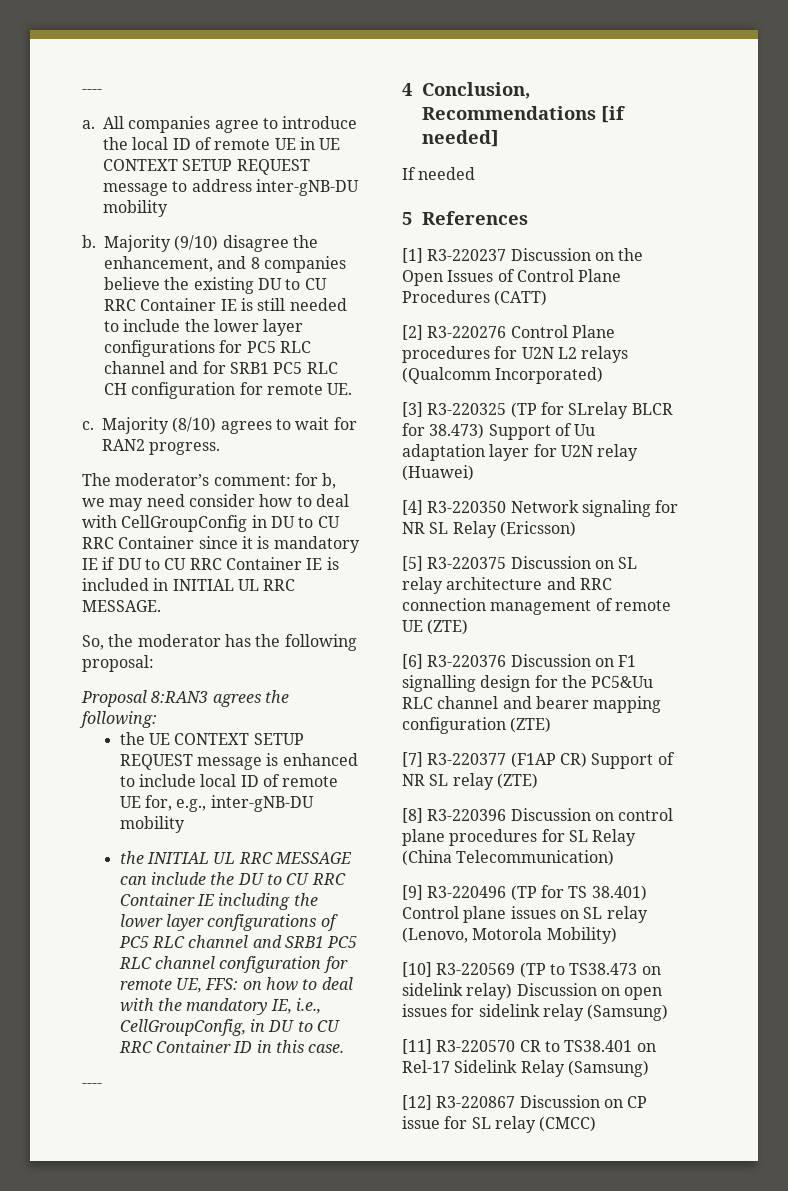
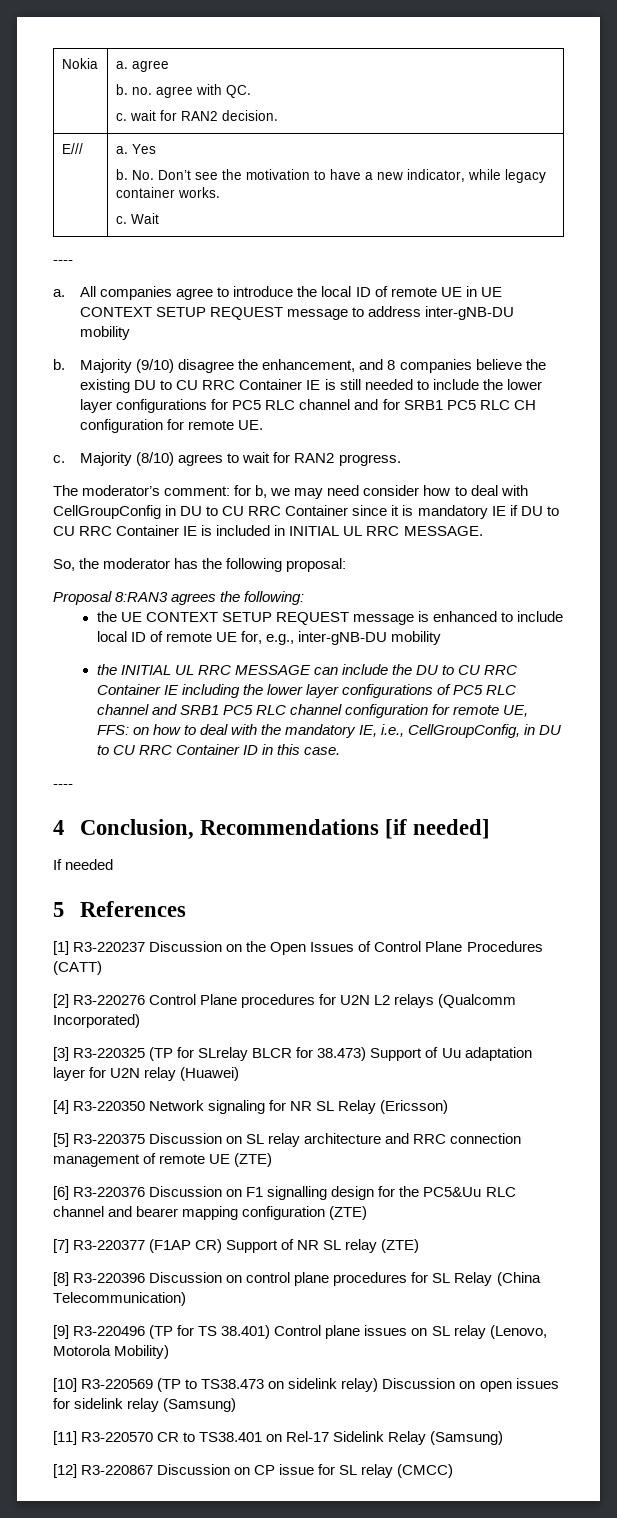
+ Nokia | a. agree
+ b. no. agree with QC.
+ c. wait for RAN2 decision.
+ E/// | a. Yes
+ b. No. Don’t see the motivation to have a new indicator, while legacy container works.
+ c. Wait

